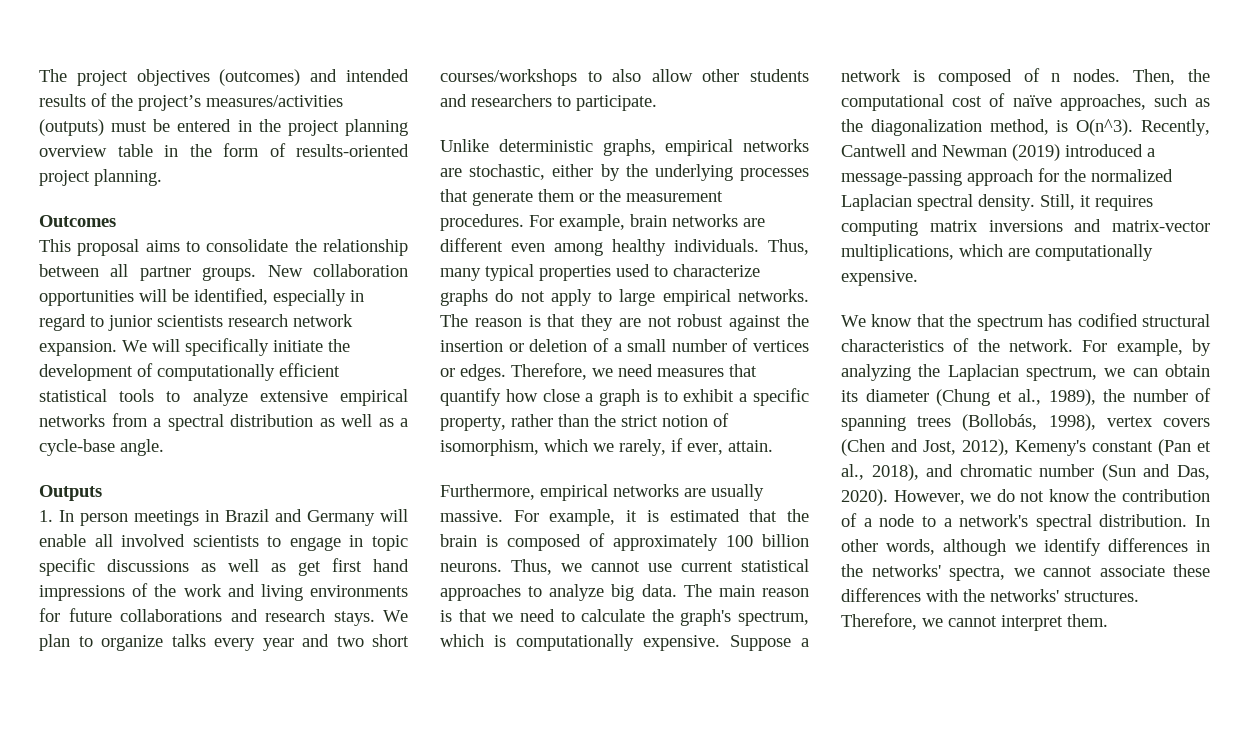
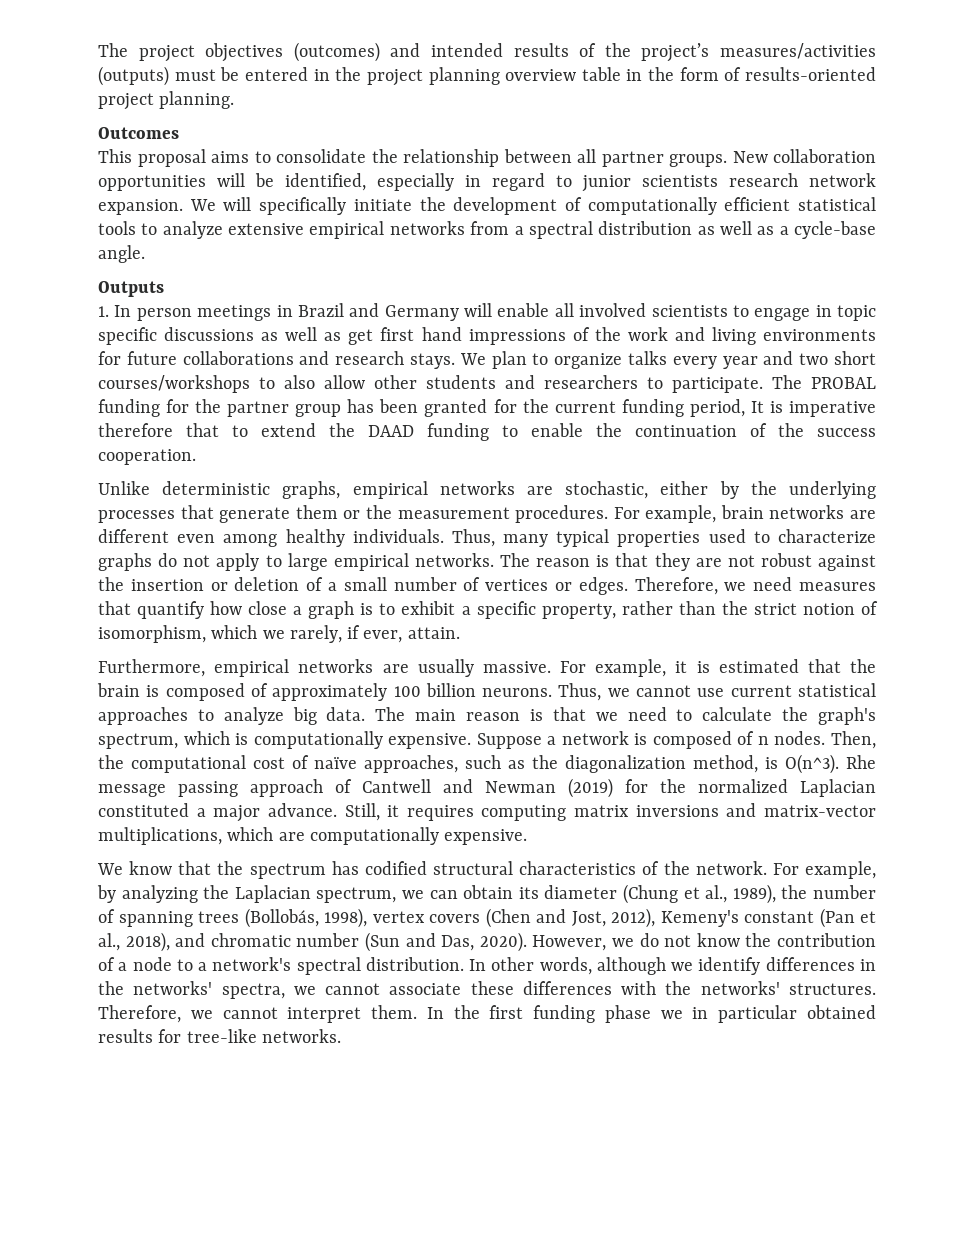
+ The PROBAL funding for the partner group has been granted for the current funding period, It is imperative therefore that to extend the DAAD funding to enable the continuation of the success cooperation.
- Recently, Cantwell and Newman (2019) introduced a message-passing approach for the normalized Laplacian spectral density.
+ Rhe message passing approach of Cantwell and Newman (2019) for the normalized Laplacian constituted a major advance.
+ In the first funding phase we in particular obtained results for tree-like networks.

